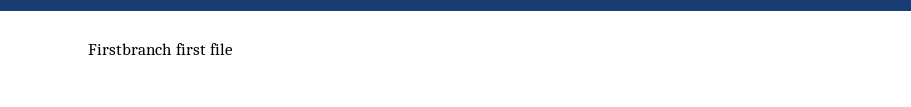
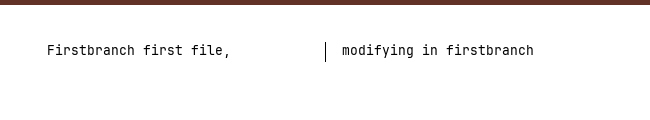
- Firstbranch first file
+ Firstbranch first file, modifying in firstbranch

